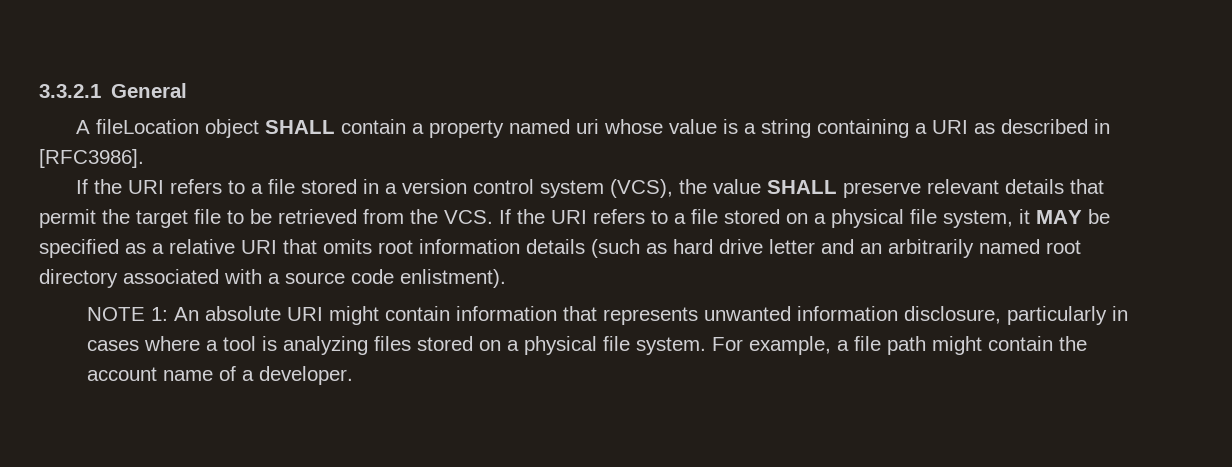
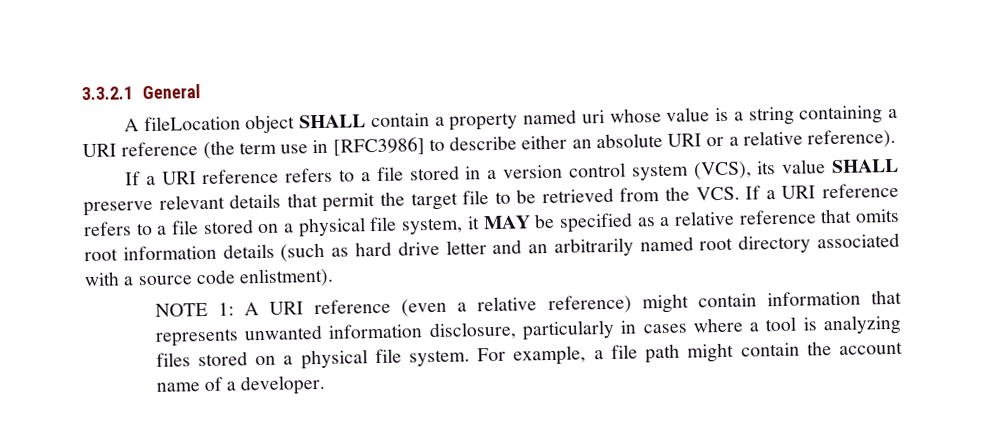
- A fileLocation object SHALL contain a property named uri whose value is a string containing a URI as described in [RFC3986].
- If the URI refers to a file stored in a version control system (VCS), the value SHALL preserve relevant details that permit the target file to be retrieved from the VCS. If the URI refers to a file stored on a physical file system, it MAY be specified as a relative URI that omits root information details (such as hard drive letter and an arbitrarily named root directory associated with a source code enlistment).
+ A fileLocation object SHALL contain a property named uri whose value is a string containing a URI reference (the term use in [RFC3986] to describe either an absolute URI or a relative reference).
+ If a URI reference refers to a file stored in a version control system (VCS), its value SHALL preserve relevant details that permit the target file to be retrieved from the VCS. If a URI reference refers to a file stored on a physical file system, it MAY be specified as a relative reference that omits root information details (such as hard drive letter and an arbitrarily named root directory associated with a source code enlistment).
- NOTE 1: An absolute URI might contain information that represents unwanted information disclosure, particularly in cases where a tool is analyzing files stored on a physical file system.
+ NOTE 1: A URI reference (even a relative reference) might contain information that represents unwanted information disclosure, particularly in cases where a tool is analyzing files stored on a physical file system.

